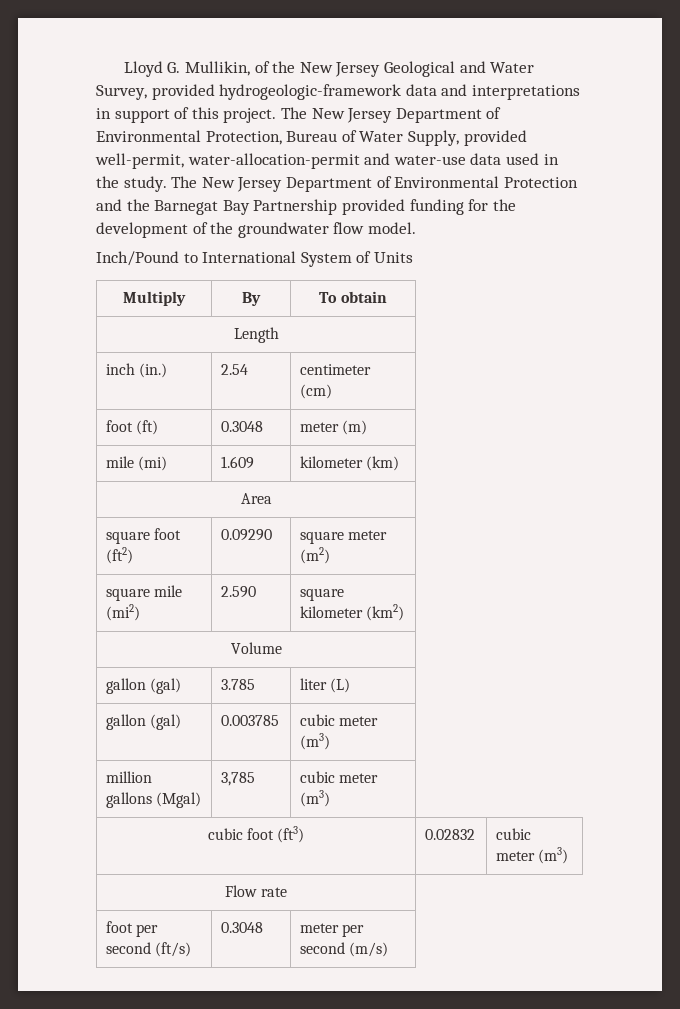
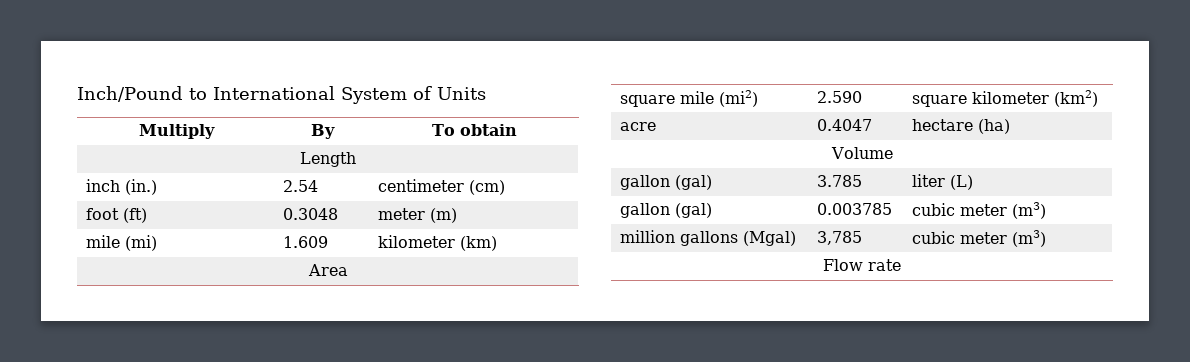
- Lloyd G. Mullikin, of the New Jersey Geological and Water Survey, provided hydrogeologic-framework data and interpretations in support of this project. The New Jersey Department of Environmental Protection, Bureau of Water Supply, provided well-permit, water-allocation-permit and water-use data used in the study. The New Jersey Department of Environmental Protection and the Barnegat Bay Partnership provided funding for the development of the groundwater flow model.
- square foot (ft2) | 0.09290 | square meter (m2)
+ acre | 0.4047 | hectare (ha)
- cubic foot (ft3) | 0.02832 | cubic meter (m3)
  Flow rate
- foot per second (ft/s) | 0.3048 | meter per second (m/s)

